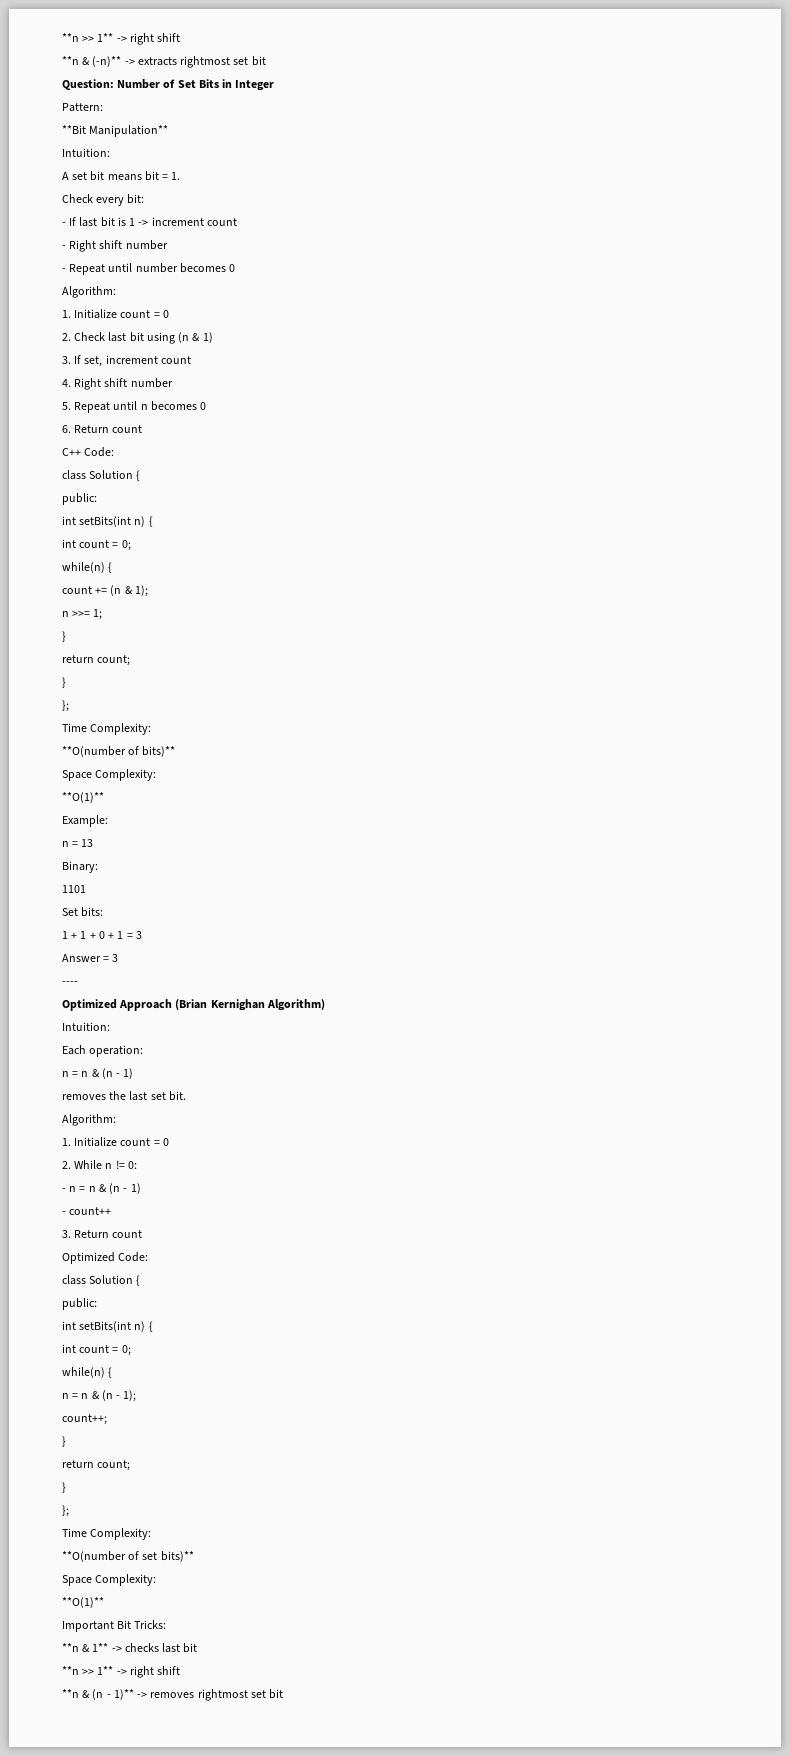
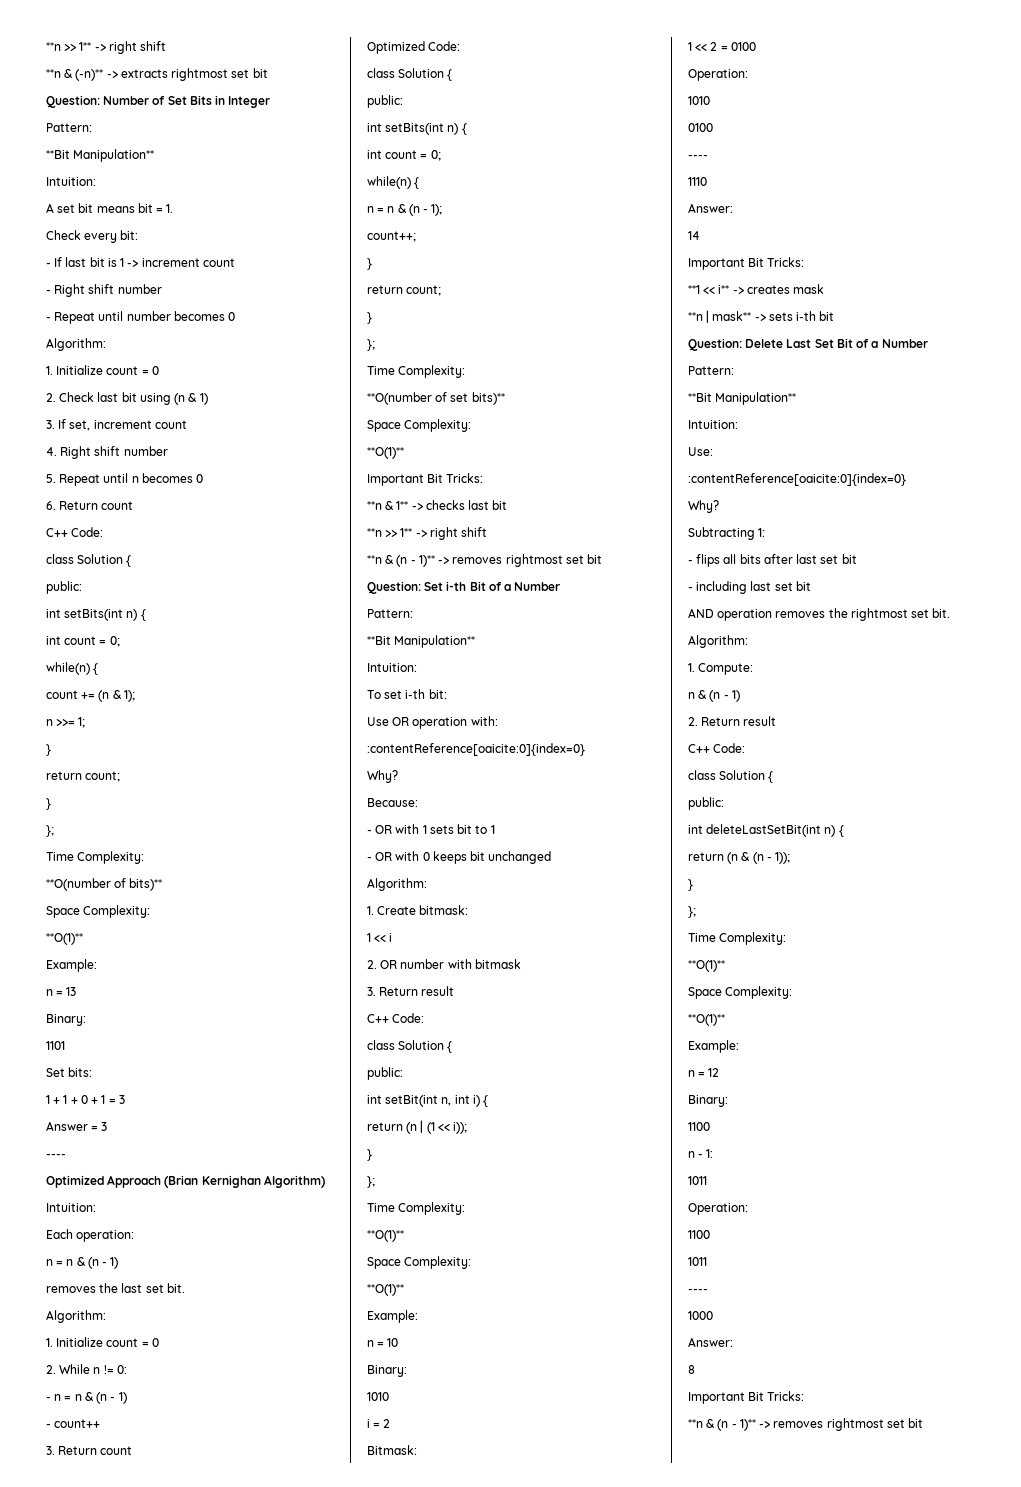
+ Question: Set i-th Bit of a Number
+ Pattern:
+ **Bit Manipulation**
+ Intuition:
+ To set i-th bit:
+ Use OR operation with:
+ :contentReference[oaicite:0]{index=0}
+ Why?
+ Because:
+ - OR with 1 sets bit to 1
+ - OR with 0 keeps bit unchanged
+ Algorithm:
+ 1. Create bitmask:
+ 1 << i
+ 2. OR number with bitmask
+ 3. Return result
+ C++ Code:
+ class Solution {
+ public:
+ int setBit(int n, int i) {
+ return (n | (1 << i));
+ }
+ };
+ Time Complexity:
+ **O(1)**
+ Space Complexity:
+ **O(1)**
+ Example:
+ n = 10
+ Binary:
+ 1010
+ i = 2
+ Bitmask:
+ 1 << 2 = 0100
+ Operation:
+ 1010
+ 0100
+ ----
+ 1110
+ Answer:
+ 14
+ Important Bit Tricks:
+ **1 << i** -> creates mask
+ **n | mask** -> sets i-th bit
+ Question: Delete Last Set Bit of a Number
+ Pattern:
+ **Bit Manipulation**
+ Intuition:
+ Use:
+ :contentReference[oaicite:0]{index=0}
+ Why?
+ Subtracting 1:
+ - flips all bits after last set bit
+ - including last set bit
+ AND operation removes the rightmost set bit.
+ Algorithm:
+ 1. Compute:
+ n & (n - 1)
+ 2. Return result
+ C++ Code:
+ class Solution {
+ public:
+ int deleteLastSetBit(int n) {
+ return (n & (n - 1));
+ }
+ };
+ Time Complexity:
+ **O(1)**
+ Space Complexity:
+ **O(1)**
+ Example:
+ n = 12
+ Binary:
+ 1100
+ n - 1:
+ 1011
+ Operation:
+ 1100
+ 1011
+ ----
+ 1000
+ Answer:
+ 8
+ Important Bit Tricks:
+ **n & (n - 1)** -> removes rightmost set bit

